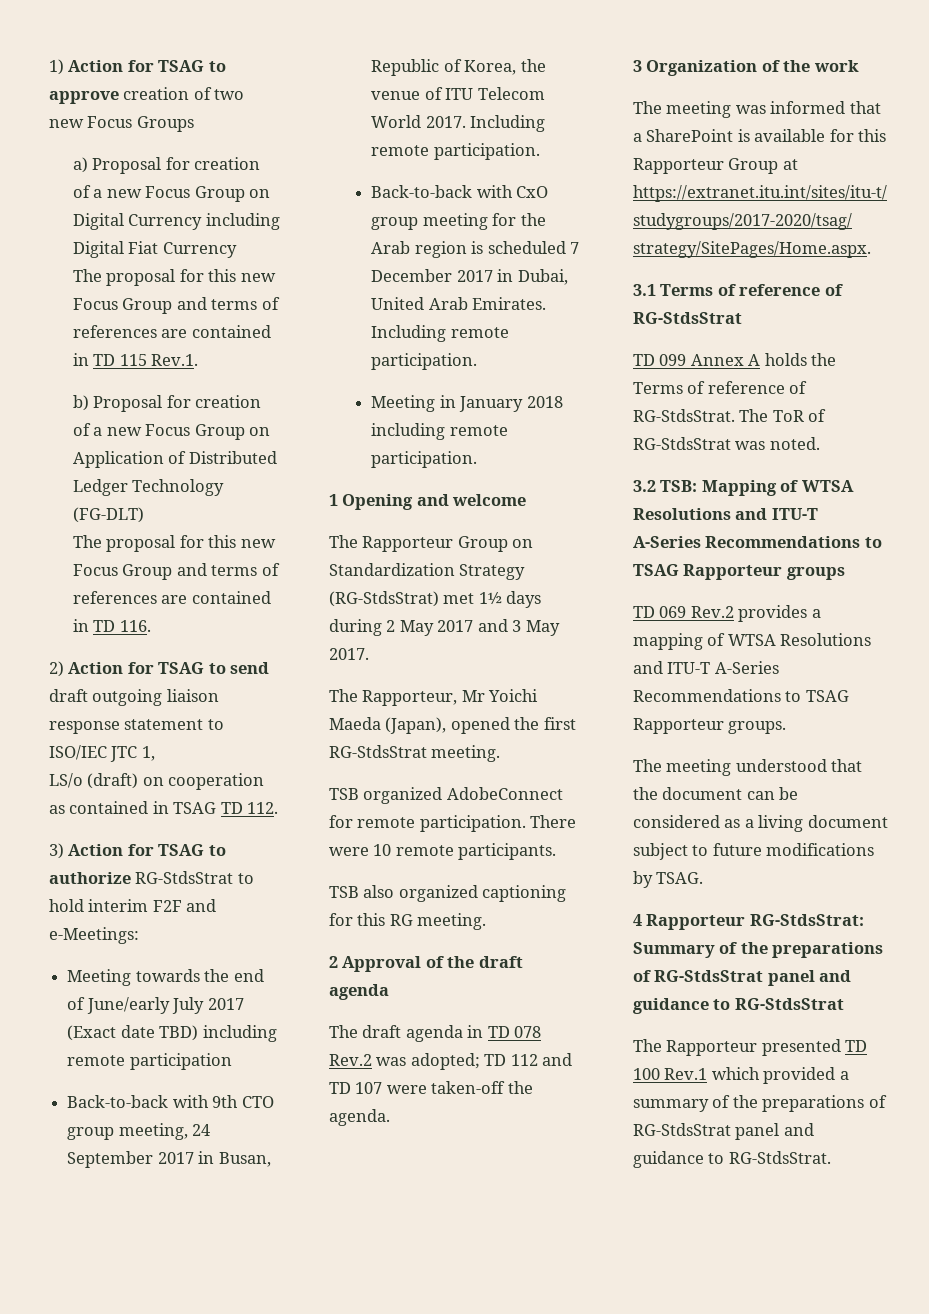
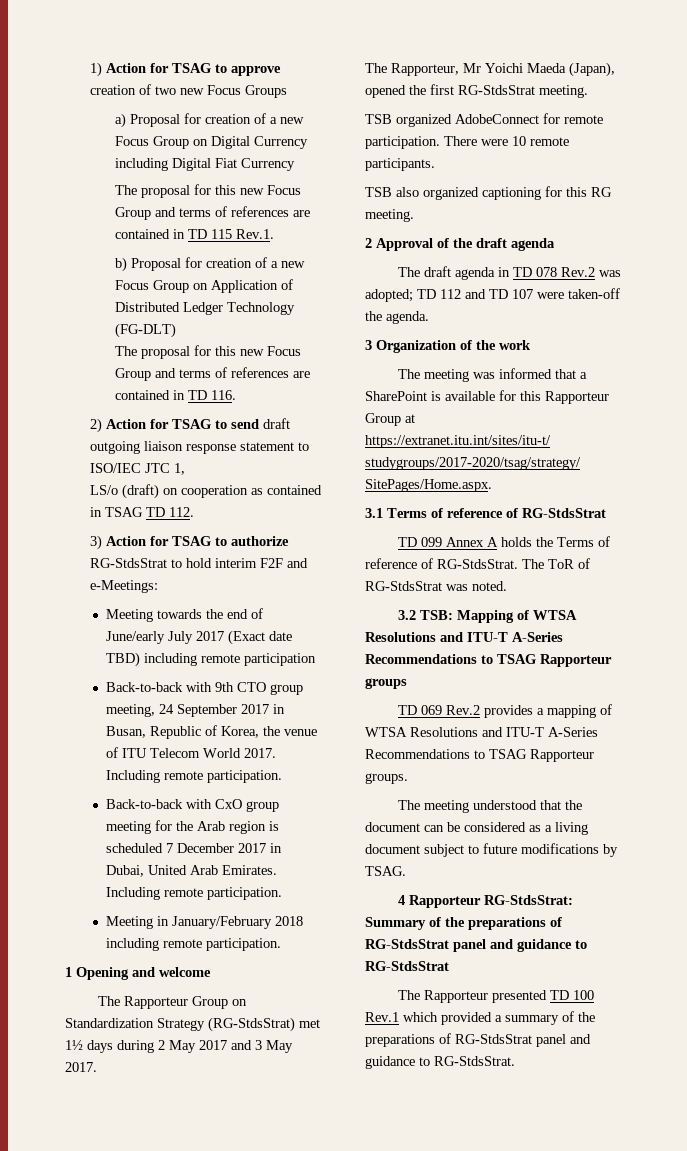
- Meeting in January 2018 including remote participation.
+ Meeting in January/February 2018 including remote participation.

